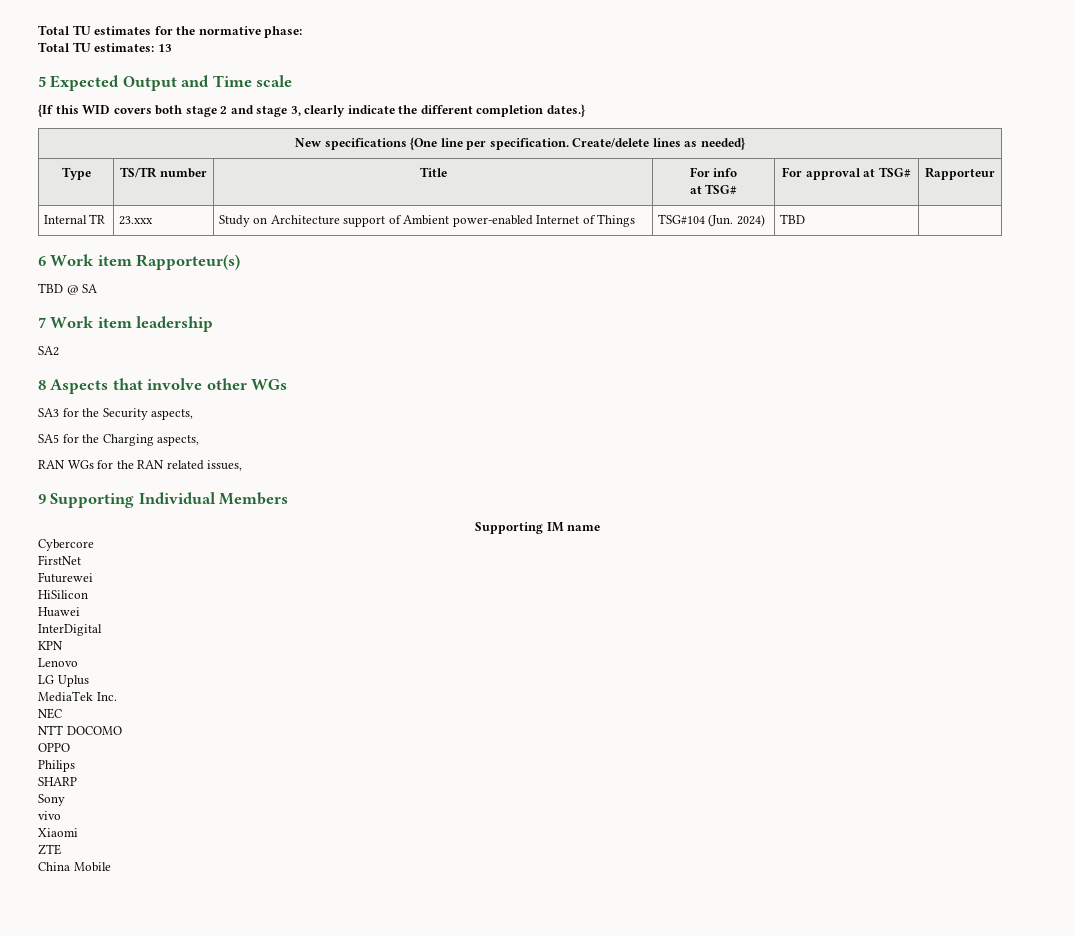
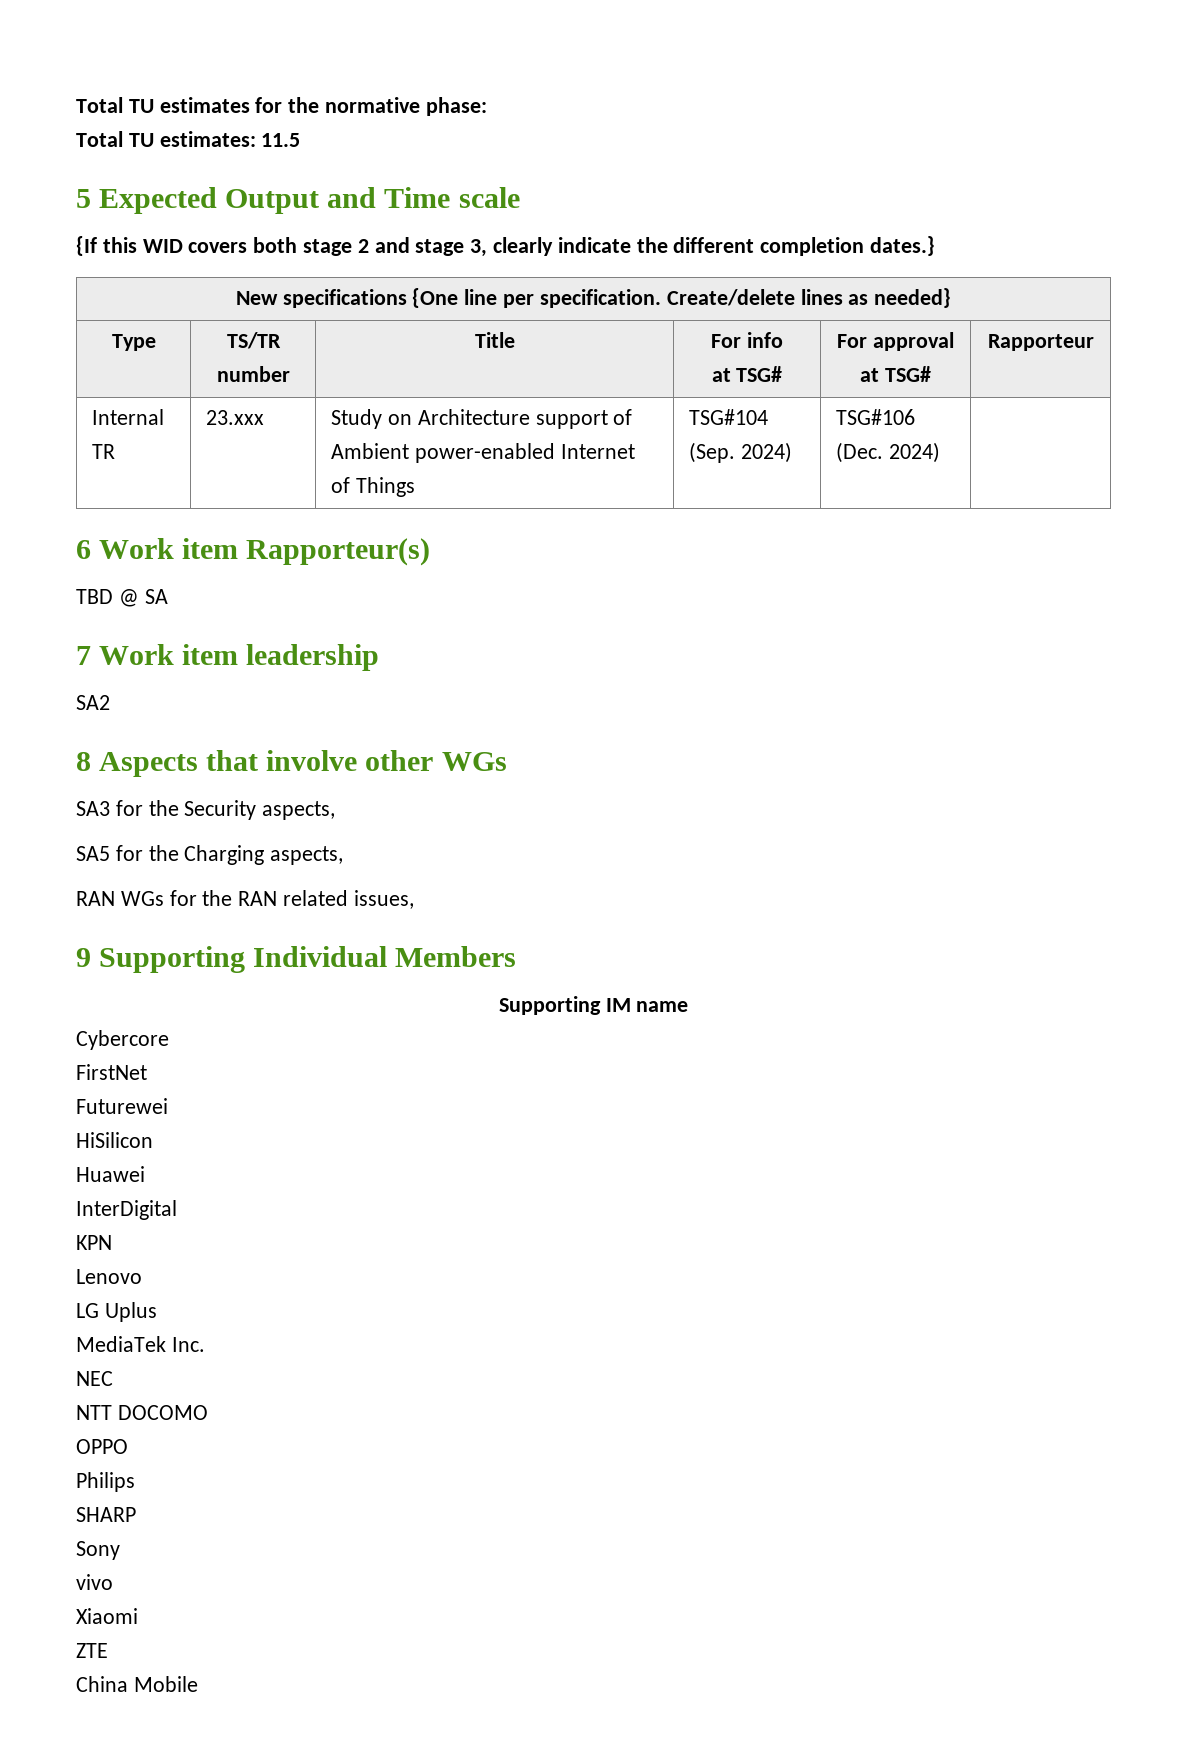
- Total TU estimates: 13
+ Total TU estimates: 11.5
- Internal TR | 23.xxx | Study on Architecture support of Ambient power-enabled Internet of Things | TSG#104 (Jun. 2024) | TBD |
+ Internal TR | 23.xxx | Study on Architecture support of Ambient power-enabled Internet of Things | TSG#104 (Sep. 2024) | TSG#106 (Dec. 2024) |

